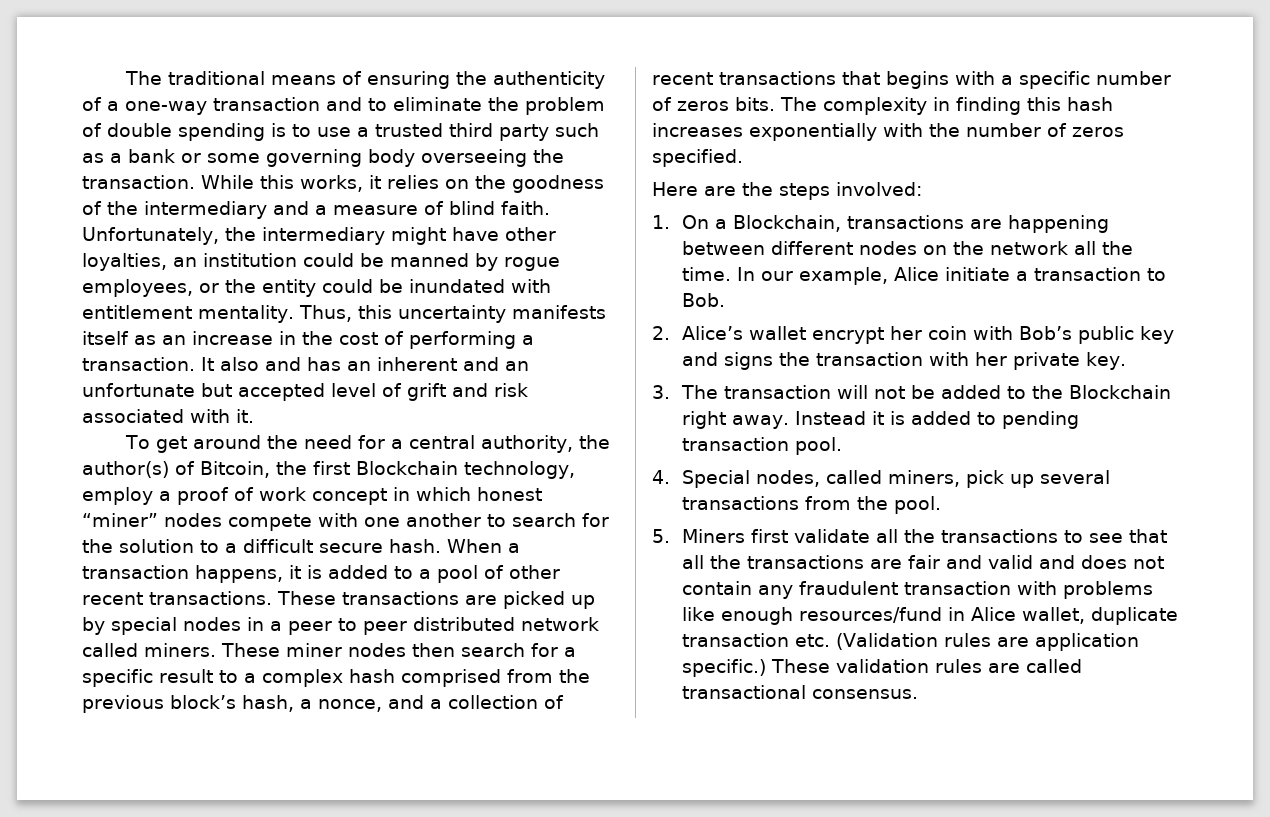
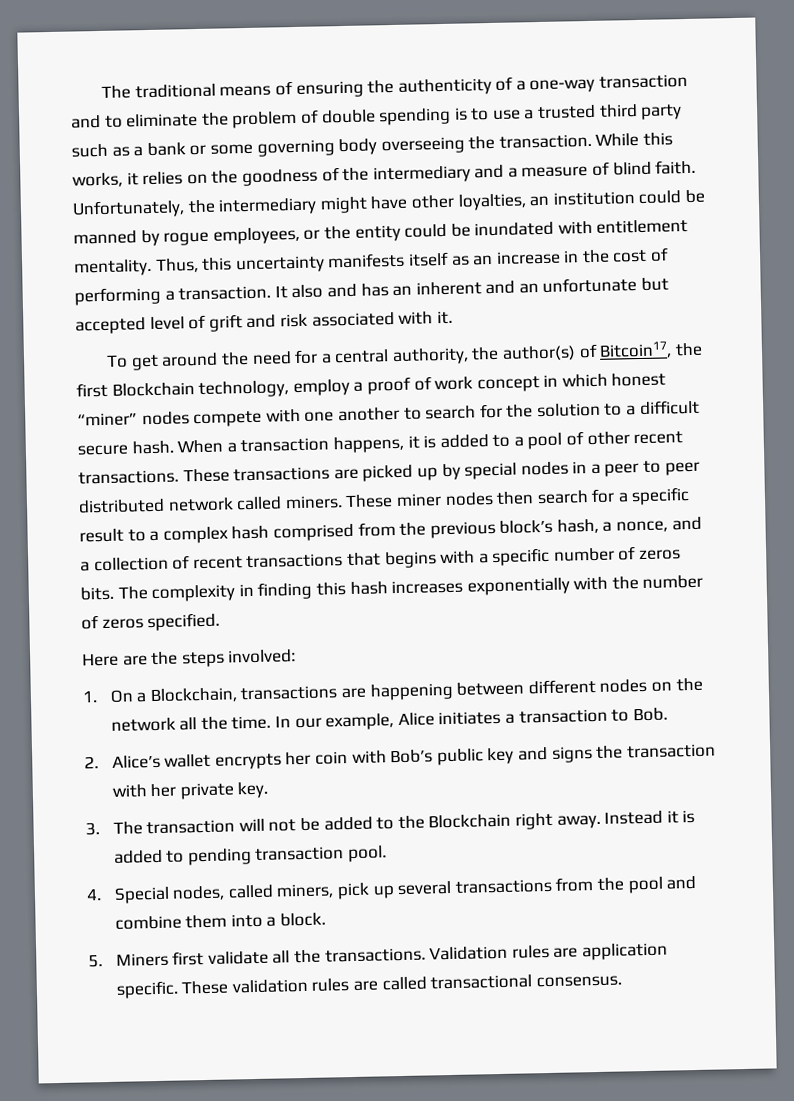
- To get around the need for a central authority, the author(s) of Bitcoin, the first Blockchain technology, employ a proof of work concept in which honest “miner” nodes compete with one another to search for the solution to a difficult secure hash.
+ To get around the need for a central authority, the author(s) of Bitcoin17, the first Blockchain technology, employ a proof of work concept in which honest “miner” nodes compete with one another to search for the solution to a difficult secure hash.
- In our example, Alice initiate a transaction to Bob.
+ In our example, Alice initiates a transaction to Bob.
- 2. Alice’s wallet encrypt her coin with Bob’s public key and signs the transaction with her private key.
+ 2. Alice’s wallet encrypts her coin with Bob’s public key and signs the transaction with her private key.
- 4. Special nodes, called miners, pick up several transactions from the pool.
+ 4. Special nodes, called miners, pick up several transactions from the pool and combine them into a block.
- 5. Miners first validate all the transactions to see that all the transactions are fair and valid and does not contain any fraudulent transaction with problems like enough resources/fund in Alice wallet, duplicate transaction etc. (Validation rules are application specific.)
+ 5. Miners first validate all the transactions. Validation rules are application specific.

